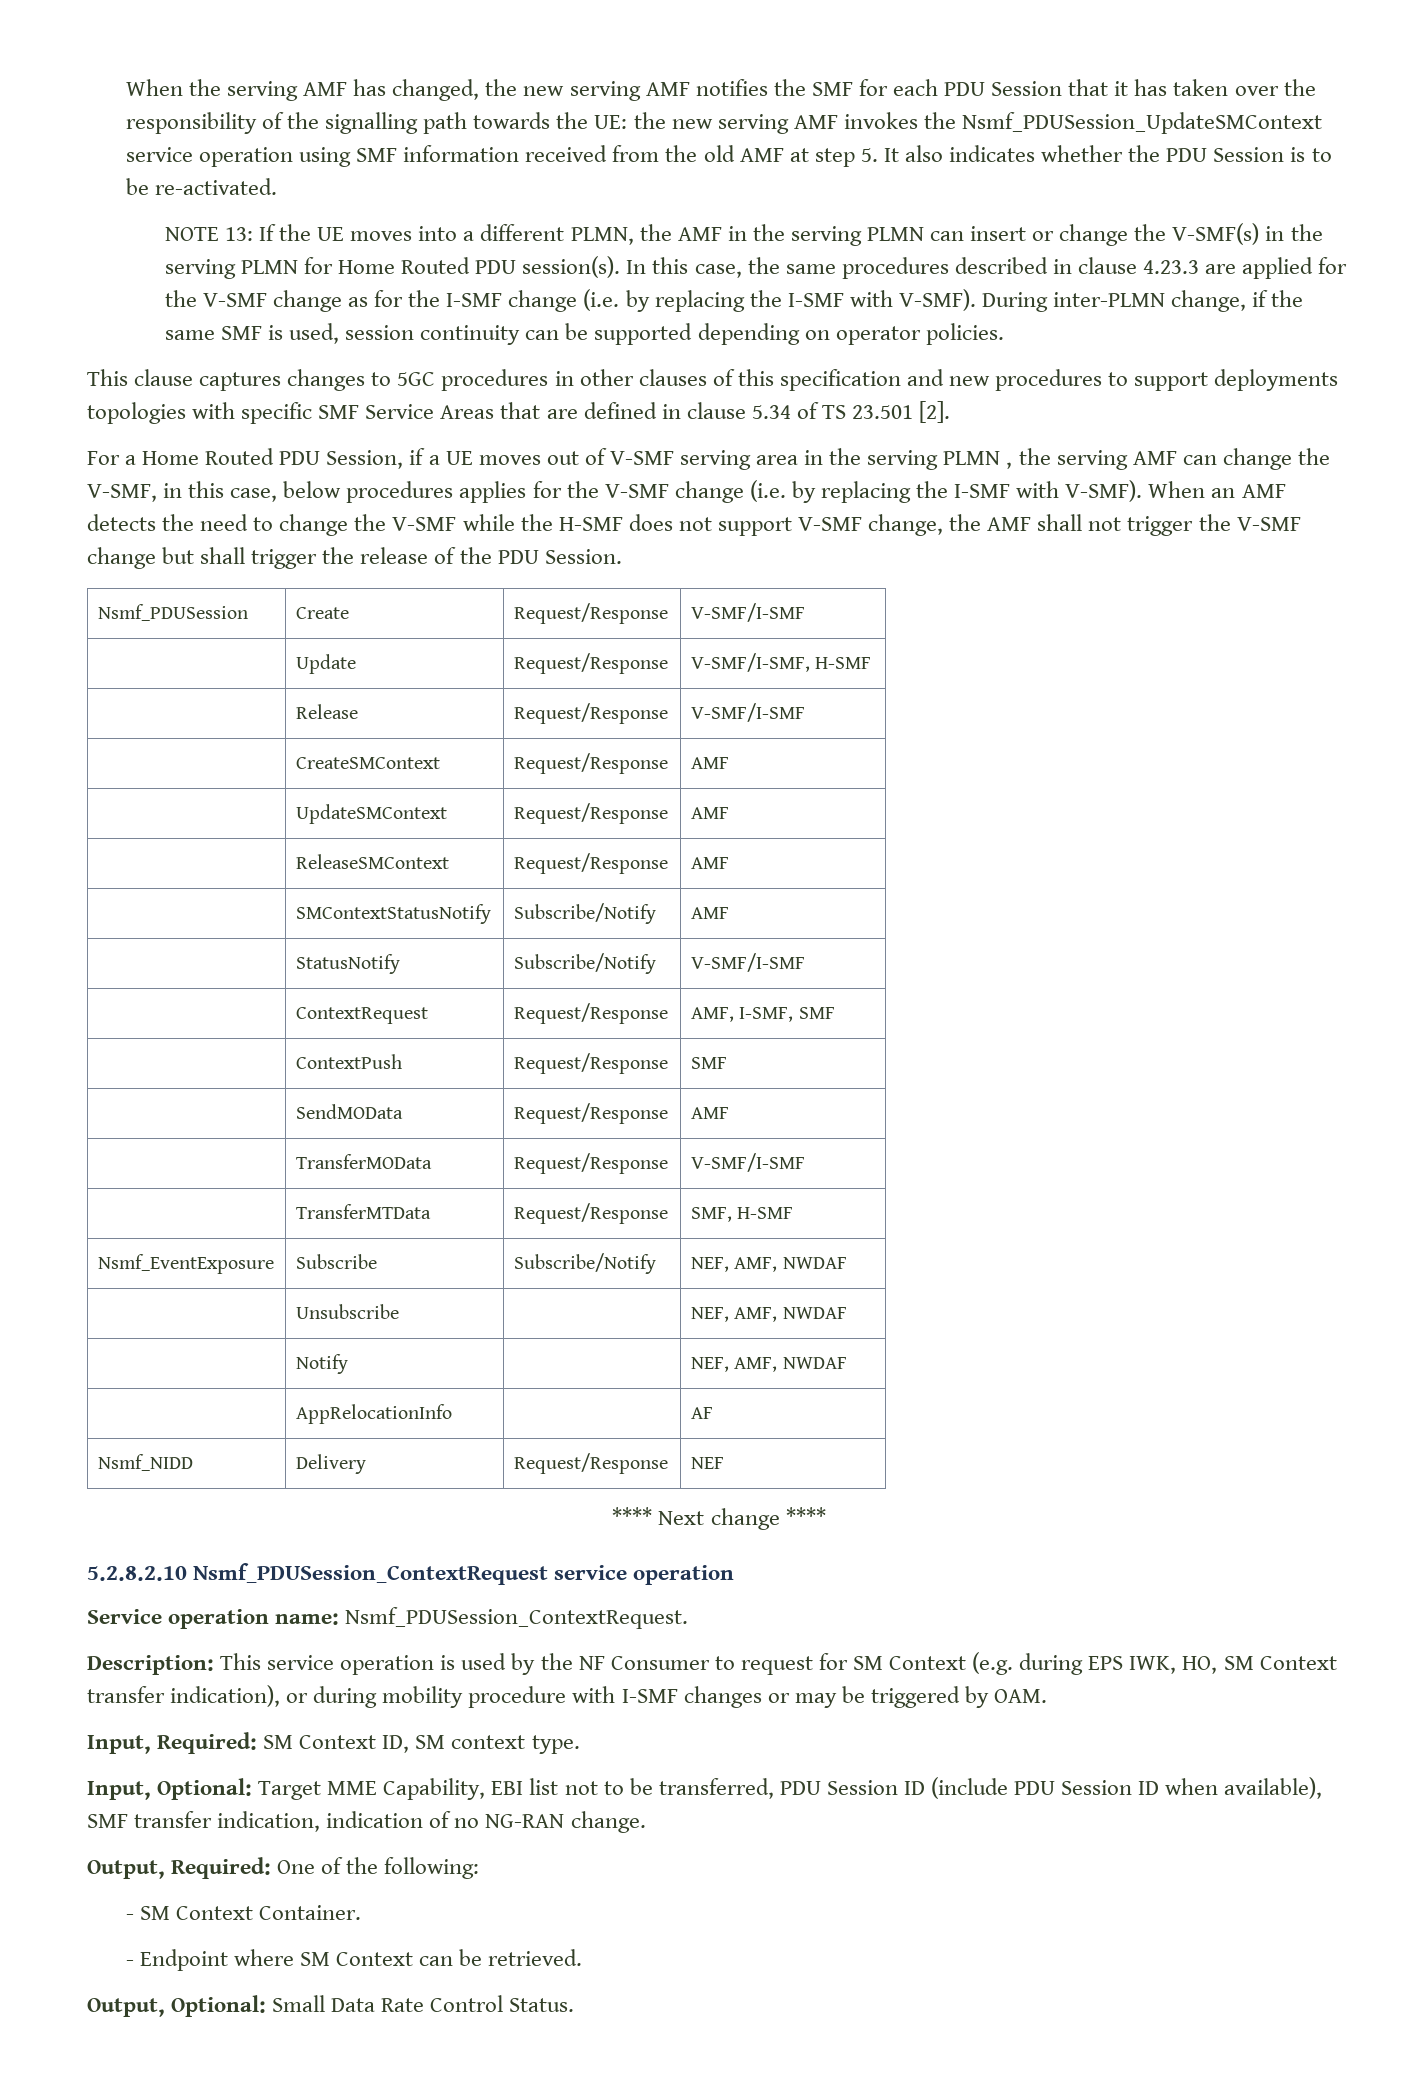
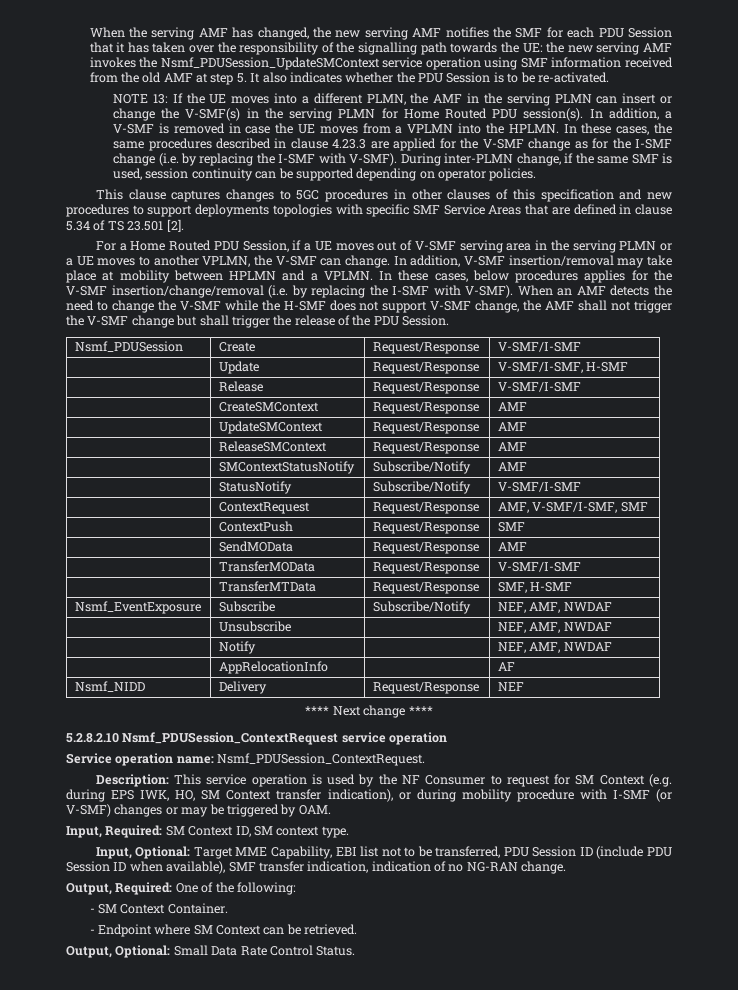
- In this case, the same procedures described in clause 4.23.3 are applied for the V-SMF change as for the I-SMF change (i.e. by replacing the I-SMF with V-SMF).
+ In addition, a V-SMF is removed in case the UE moves from a VPLMN into the HPLMN. In these cases, the same procedures described in clause 4.23.3 are applied for the V-SMF change as for the I-SMF change (i.e. by replacing the I-SMF with V-SMF).
- For a Home Routed PDU Session, if a UE moves out of V-SMF serving area in the serving PLMN , the serving AMF can change the V-SMF, in this case, below procedures applies for the V-SMF change (i.e. by replacing the I-SMF with V-SMF).
+ For a Home Routed PDU Session, if a UE moves out of V-SMF serving area in the serving PLMN or a UE moves to another VPLMN, the V-SMF can change. In addition, V-SMF insertion/removal may take place at mobility between HPLMN and a VPLMN. In these cases, below procedures applies for the V-SMF insertion/change/removal (i.e. by replacing the I-SMF with V-SMF).
- | ContextRequest | Request/Response | AMF, I-SMF, SMF
+ | ContextRequest | Request/Response | AMF, V-SMF/I-SMF, SMF
- Description: This service operation is used by the NF Consumer to request for SM Context (e.g. during EPS IWK, HO, SM Context transfer indication), or during mobility procedure with I-SMF changes or may be triggered by OAM.
+ Description: This service operation is used by the NF Consumer to request for SM Context (e.g. during EPS IWK, HO, SM Context transfer indication), or during mobility procedure with I-SMF (or V-SMF) changes or may be triggered by OAM.

